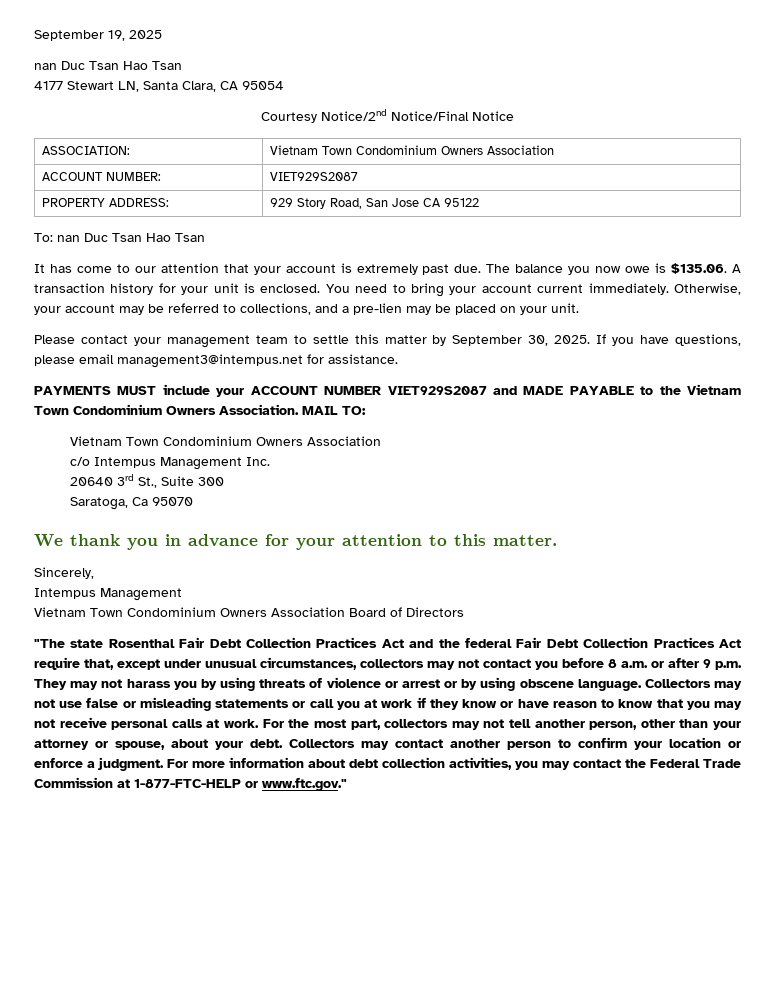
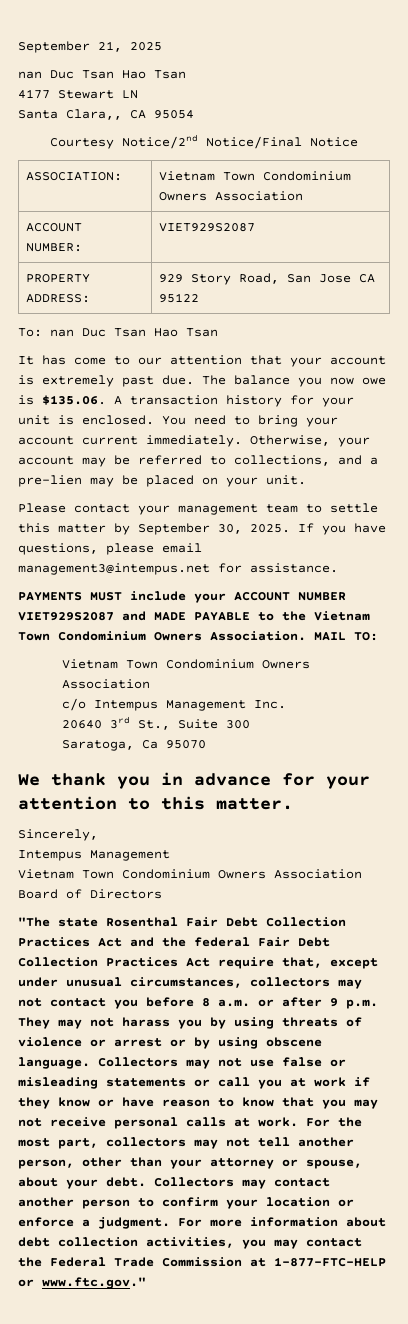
- September 19, 2025
+ September 21, 2025
- 4177 Stewart LN, Santa Clara, CA 95054
+ 4177 Stewart LN
+ Santa Clara,, CA 95054

